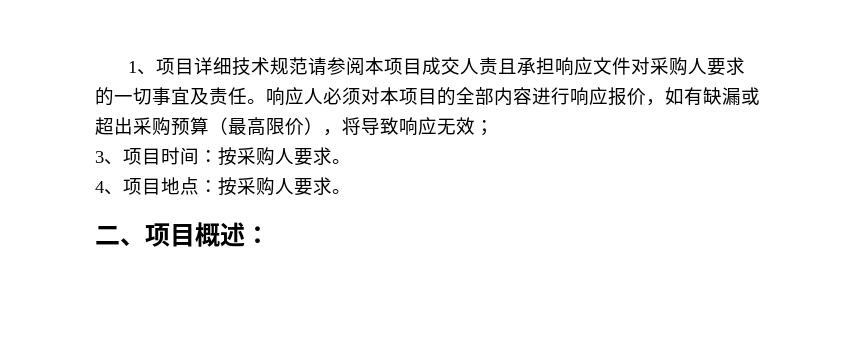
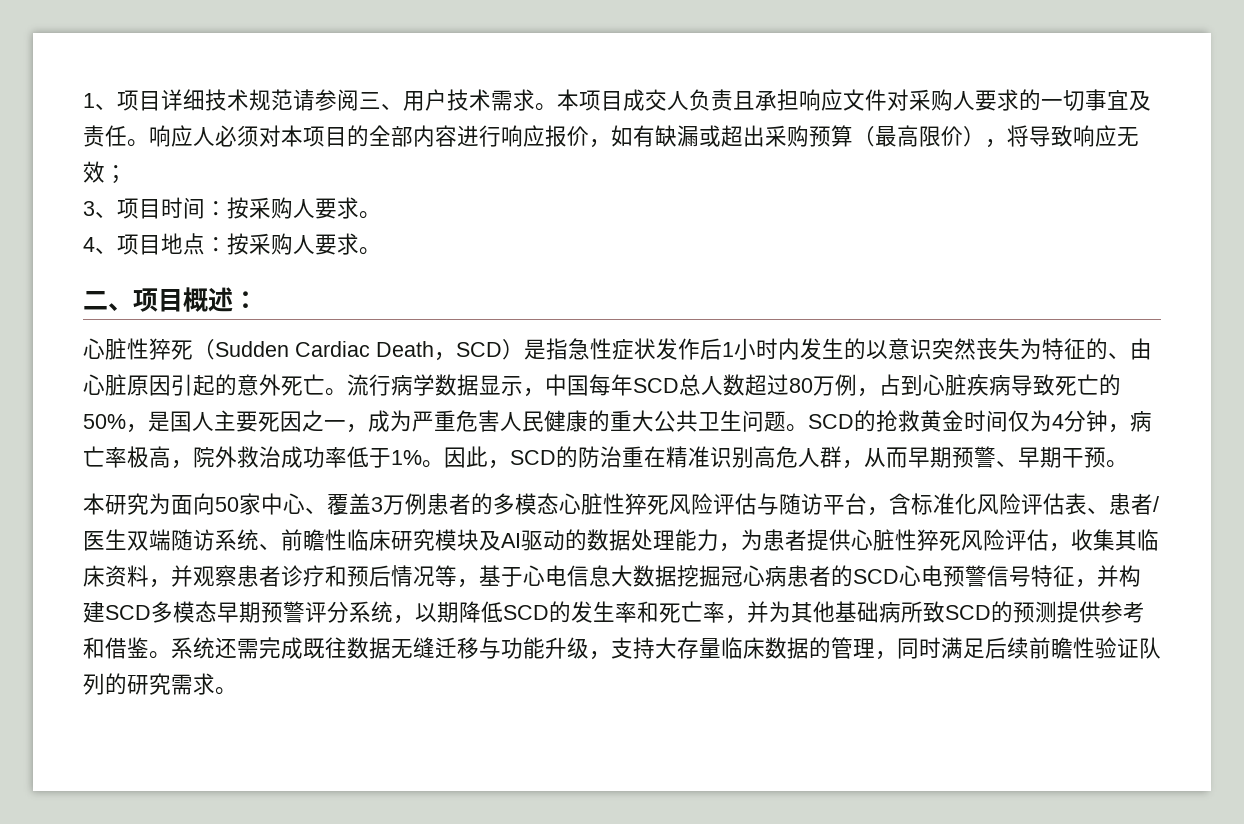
- 1、项目详细技术规范请参阅本项目成交人责且承担响应文件对采购人要求的一切事宜及责任。
+ 1、项目详细技术规范请参阅三、用户技术需求。本项目成交人负责且承担响应文件对采购人要求的一切事宜及责任。
+ 心脏性猝死（Sudden Cardiac Death，SCD）是指急性症状发作后1小时内发生的以意识突然丧失为特征的、由心脏原因引起的意外死亡。流行病学数据显示，中国每年SCD总人数超过80万例，占到心脏疾病导致死亡的50%，是国人主要死因之一，成为严重危害人民健康的重大公共卫生问题。SCD的抢救黄金时间仅为4分钟，病亡率极高，院外救治成功率低于1%。因此，SCD的防治重在精准识别高危人群，从而早期预警、早期干预。
+ 本研究为面向50家中心、覆盖3万例患者的多模态心脏性猝死风险评估与随访平台，含标准化风险评估表、患者/医生双端随访系统、前瞻性临床研究模块及AI驱动的数据处理能力，为患者提供心脏性猝死风险评估，收集其临床资料，并观察患者诊疗和预后情况等，基于心电信息大数据挖掘冠心病患者的SCD心电预警信号特征，并构建SCD多模态早期预警评分系统，以期降低SCD的发生率和死亡率，并为其他基础病所致SCD的预测提供参考和借鉴。系统还需完成既往数据无缝迁移与功能升级，支持大存量临床数据的管理，同时满足后续前瞻性验证队列的研究需求。

